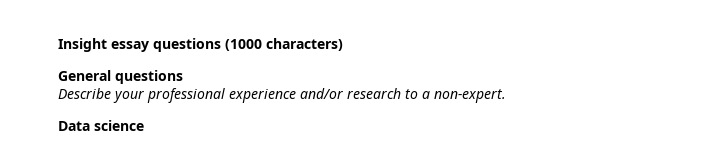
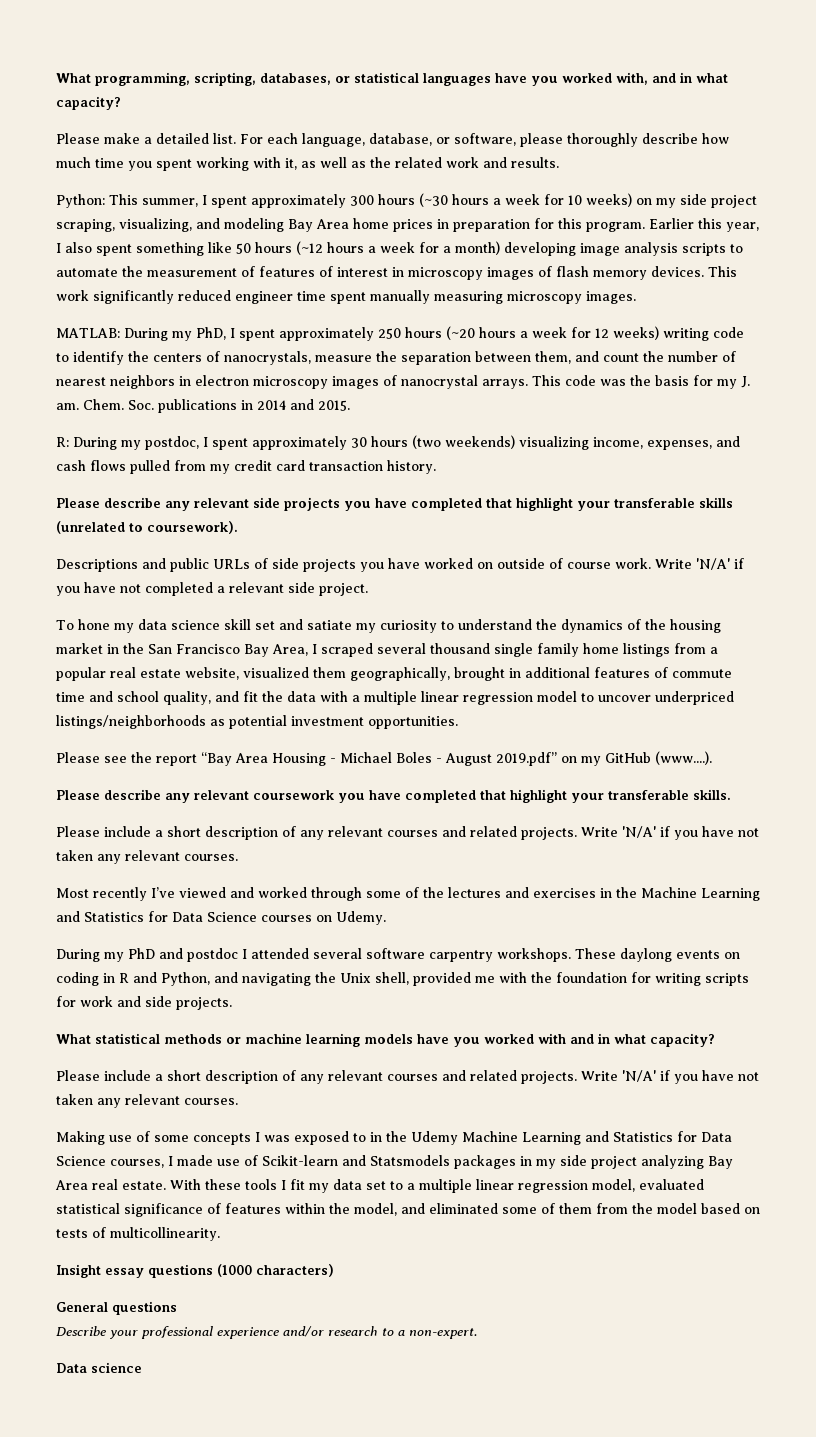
+ What programming, scripting, databases, or statistical languages have you worked with, and in what capacity?
+ Please make a detailed list. For each language, database, or software, please thoroughly describe how much time you spent working with it, as well as the related work and results.
+ Python: This summer, I spent approximately 300 hours (~30 hours a week for 10 weeks) on my side project scraping, visualizing, and modeling Bay Area home prices in preparation for this program. Earlier this year, I also spent something like 50 hours (~12 hours a week for a month) developing image analysis scripts to automate the measurement of features of interest in microscopy images of flash memory devices. This work significantly reduced engineer time spent manually measuring microscopy images.
+ MATLAB: During my PhD, I spent approximately 250 hours (~20 hours a week for 12 weeks) writing code to identify the centers of nanocrystals, measure the separation between them, and count the number of nearest neighbors in electron microscopy images of nanocrystal arrays. This code was the basis for my J. am. Chem. Soc. publications in 2014 and 2015.
+ R: During my postdoc, I spent approximately 30 hours (two weekends) visualizing income, expenses, and cash flows pulled from my credit card transaction history.
+ Please describe any relevant side projects you have completed that highlight your transferable skills (unrelated to coursework).
+ Descriptions and public URLs of side projects you have worked on outside of course work. Write 'N/A' if you have not completed a relevant side project.
+ To hone my data science skill set and satiate my curiosity to understand the dynamics of the housing market in the San Francisco Bay Area, I scraped several thousand single family home listings from a popular real estate website, visualized them geographically, brought in additional features of commute time and school quality, and fit the data with a multiple linear regression model to uncover underpriced listings/neighborhoods as potential investment opportunities.
+ Please see the report “Bay Area Housing - Michael Boles - August 2019.pdf” on my GitHub (www....).
+ Please describe any relevant coursework you have completed that highlight your transferable skills.
+ Please include a short description of any relevant courses and related projects. Write 'N/A' if you have not taken any relevant courses.
+ Most recently I’ve viewed and worked through some of the lectures and exercises in the Machine Learning and Statistics for Data Science courses on Udemy.
+ During my PhD and postdoc I attended several software carpentry workshops. These daylong events on coding in R and Python, and navigating the Unix shell, provided me with the foundation for writing scripts for work and side projects.
+ What statistical methods or machine learning models have you worked with and in what capacity?
+ Please include a short description of any relevant courses and related projects. Write 'N/A' if you have not taken any relevant courses.
+ Making use of some concepts I was exposed to in the Udemy Machine Learning and Statistics for Data Science courses, I made use of Scikit-learn and Statsmodels packages in my side project analyzing Bay Area real estate. With these tools I fit my data set to a multiple linear regression model, evaluated statistical significance of features within the model, and eliminated some of them from the model based on tests of multicollinearity.

